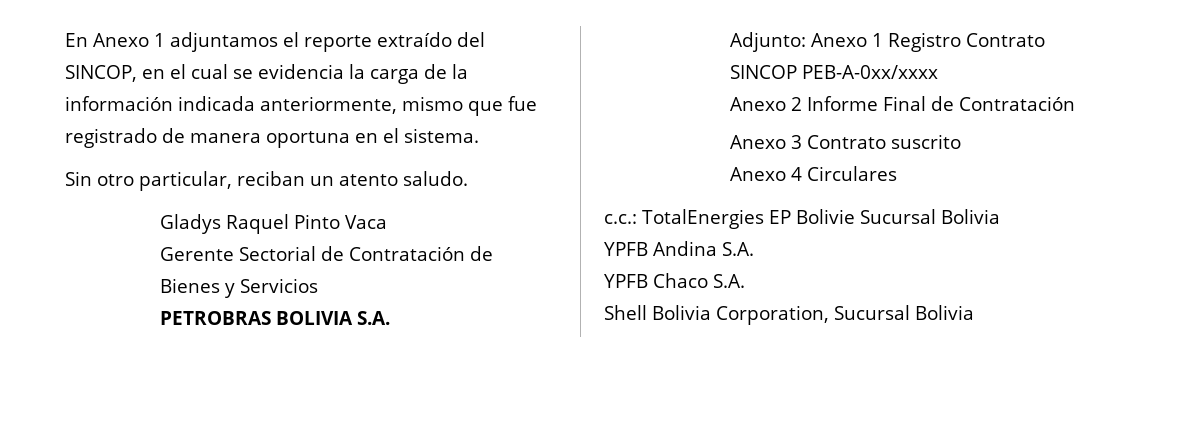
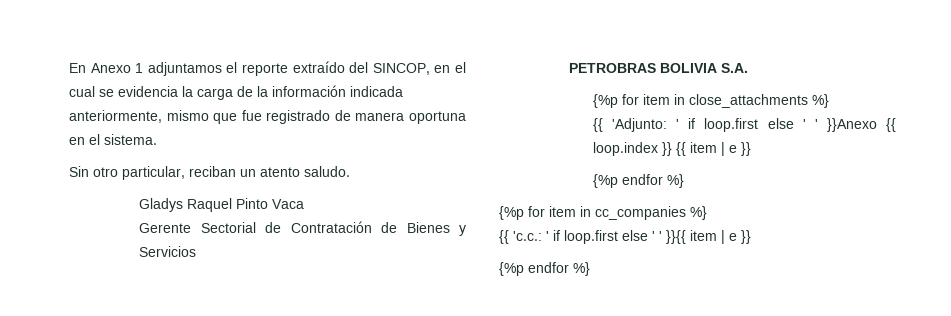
- Adjunto: Anexo 1 Registro Contrato SINCOP PEB-A-0xx/xxxx
- Anexo 2 Informe Final de Contratación
- Anexo 3 Contrato suscrito
- Anexo 4 Circulares
- c.c.: TotalEnergies EP Bolivie Sucursal Bolivia
- YPFB Andina S.A.
- YPFB Chaco S.A.
- Shell Bolivia Corporation, Sucursal Bolivia
+ {%p for item in close_attachments %}
+ {{ 'Adjunto: ' if loop.first else ' ' }}Anexo {{ loop.index }} {{ item | e }}
+ {%p endfor %}
+ {%p for item in cc_companies %}
+ {{ 'c.c.: ' if loop.first else ' ' }}{{ item | e }}
+ {%p endfor %}

